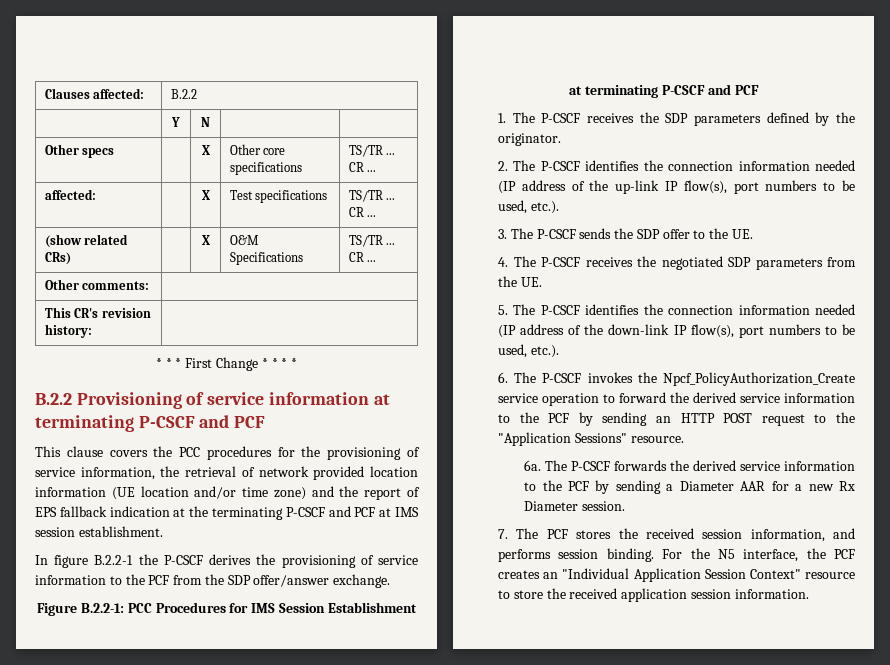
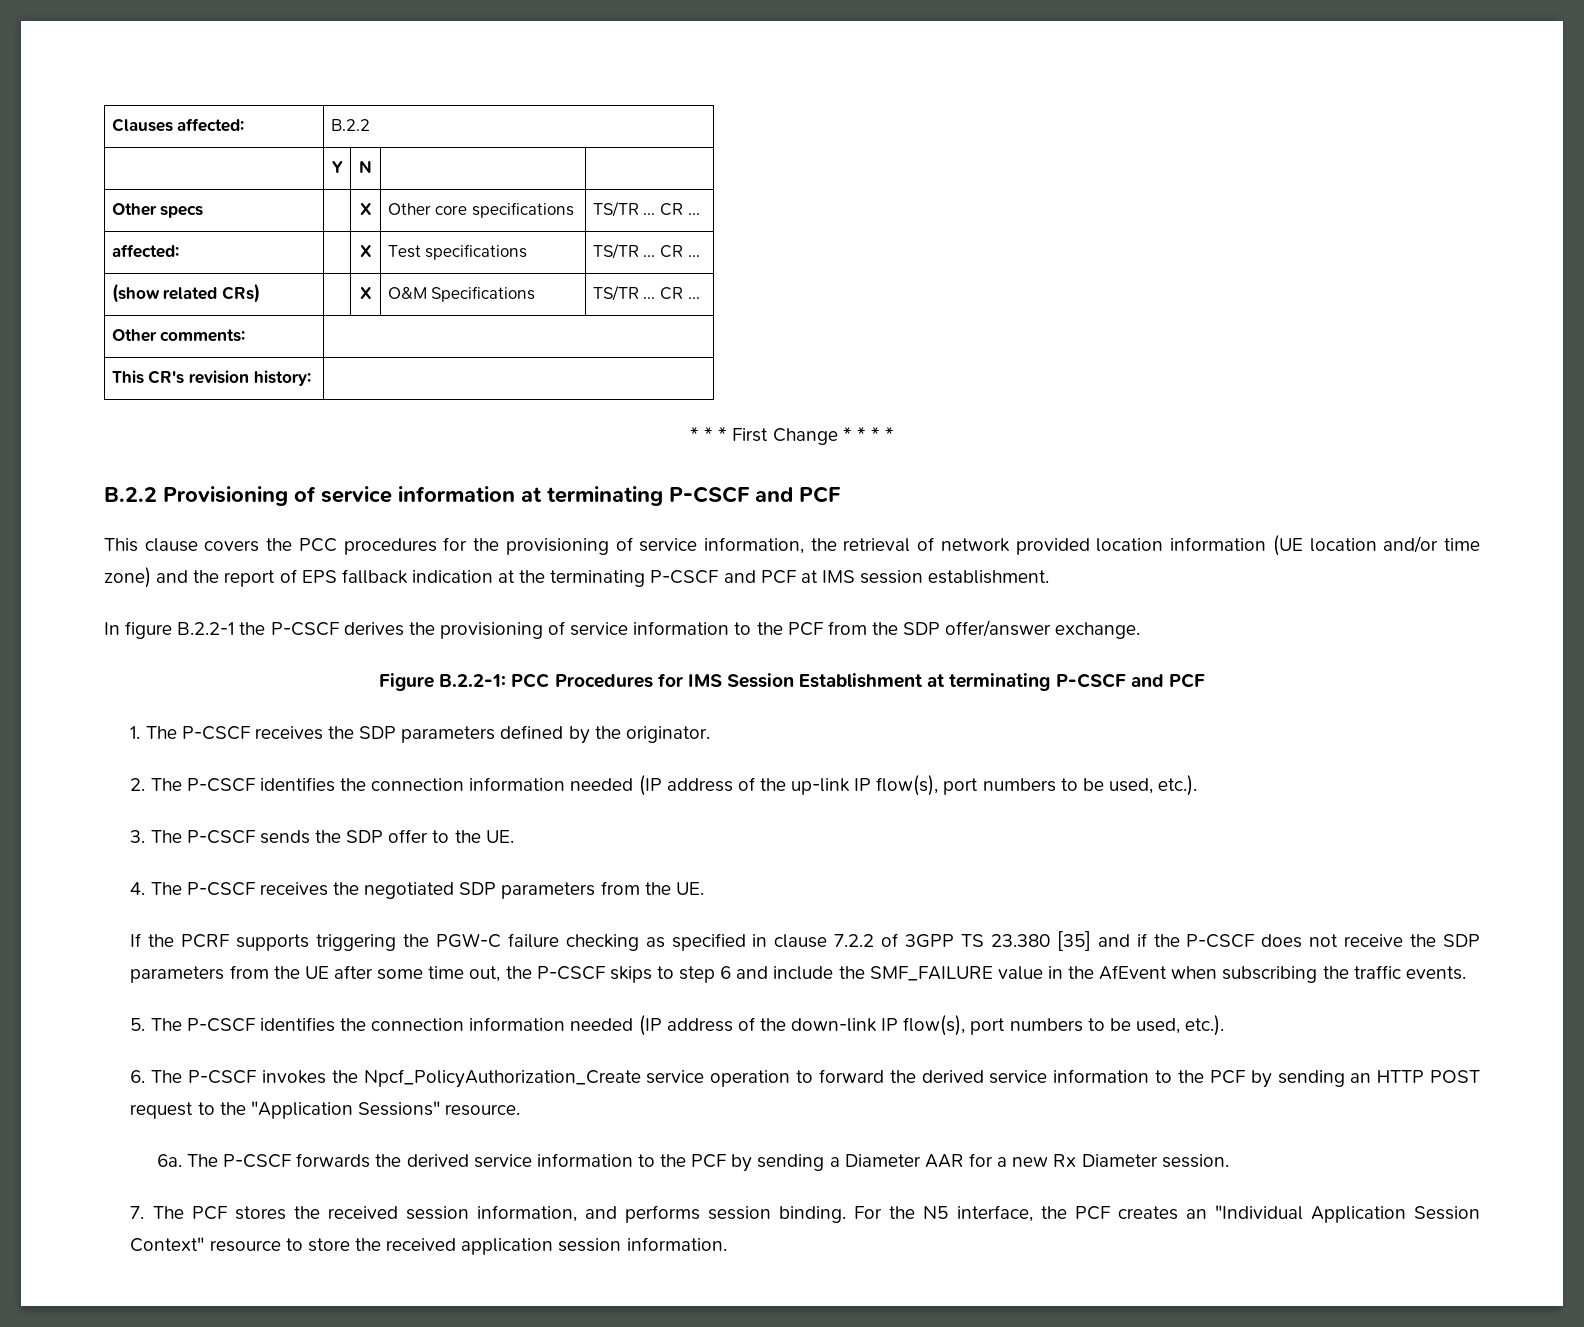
+ If the PCRF supports triggering the PGW-C failure checking as specified in clause 7.2.2 of 3GPP TS 23.380 [35] and if the P-CSCF does not receive the SDP parameters from the UE after some time out, the P-CSCF skips to step 6 and include the SMF_FAILURE value in the AfEvent when subscribing the traffic events.

